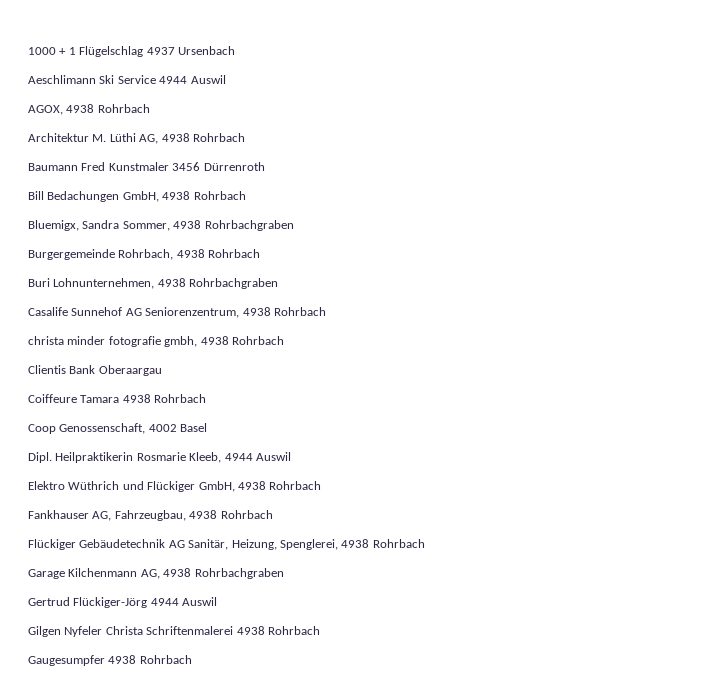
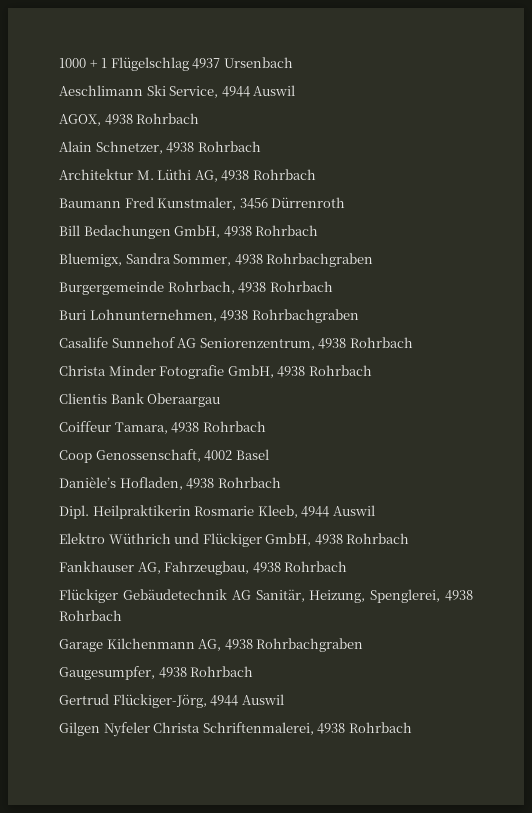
- Aeschlimann Ski Service 4944 Auswil
+ Aeschlimann Ski Service, 4944 Auswil
+ Alain Schnetzer, 4938 Rohrbach
- Baumann Fred Kunstmaler 3456 Dürrenroth
+ Baumann Fred Kunstmaler, 3456 Dürrenroth
- christa minder fotografie gmbh, 4938 Rohrbach
+ Christa Minder Fotografie GmbH, 4938 Rohrbach
- Coiffeure Tamara 4938 Rohrbach
+ Coiffeur Tamara, 4938 Rohrbach
+ Danièle’s Hofladen, 4938 Rohrbach
+ Gaugesumpfer, 4938 Rohrbach
- Gertrud Flückiger-Jörg 4944 Auswil
+ Gertrud Flückiger-Jörg, 4944 Auswil
- Gilgen Nyfeler Christa Schriftenmalerei 4938 Rohrbach
- Gaugesumpfer 4938 Rohrbach
+ Gilgen Nyfeler Christa Schriftenmalerei, 4938 Rohrbach

